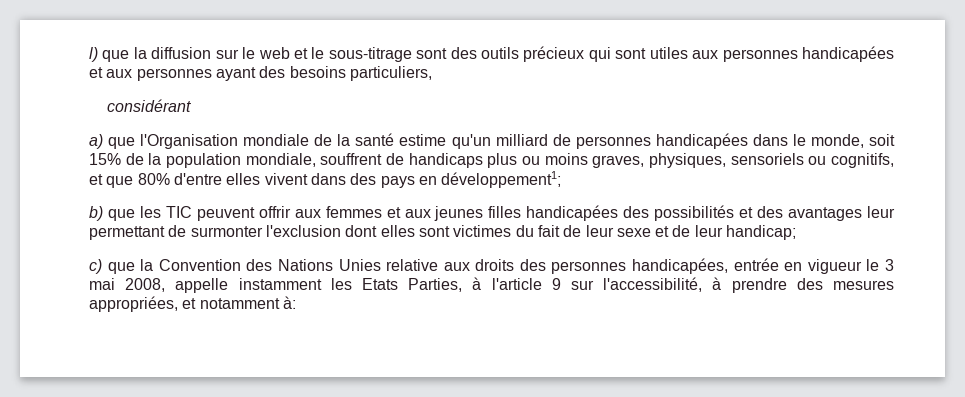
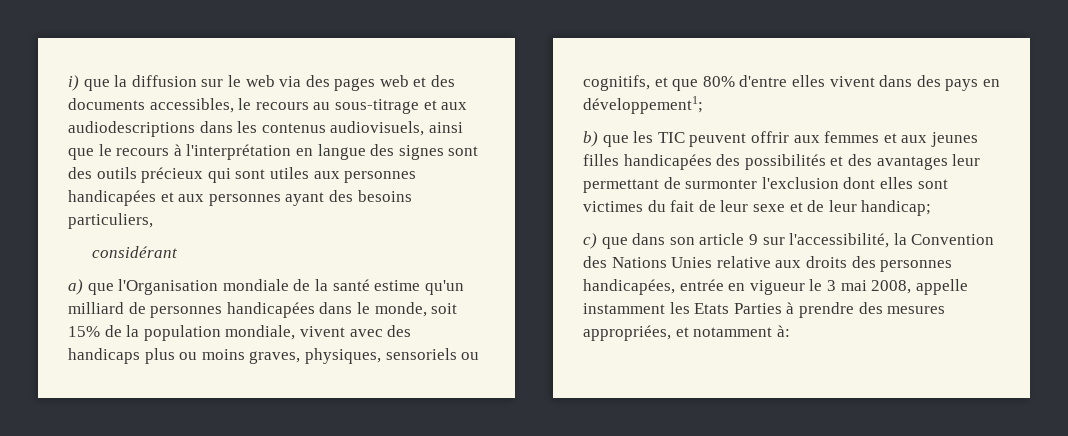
- l) que la diffusion sur le web et le sous-titrage sont des outils précieux qui sont utiles aux personnes handicapées et aux personnes ayant des besoins particuliers,
+ i) que la diffusion sur le web via des pages web et des documents accessibles, le recours au sous-titrage et aux audiodescriptions dans les contenus audiovisuels, ainsi que le recours à l'interprétation en langue des signes sont des outils précieux qui sont utiles aux personnes handicapées et aux personnes ayant des besoins particuliers,
- a) que l'Organisation mondiale de la santé estime qu'un milliard de personnes handicapées dans le monde, soit 15% de la population mondiale, souffrent de handicaps plus ou moins graves, physiques, sensoriels ou cognitifs, et que 80% d'entre elles vivent dans des pays en développement1;
+ a) que l'Organisation mondiale de la santé estime qu'un milliard de personnes handicapées dans le monde, soit 15% de la population mondiale, vivent avec des handicaps plus ou moins graves, physiques, sensoriels ou cognitifs, et que 80% d'entre elles vivent dans des pays en développement1;
- c) que la Convention des Nations Unies relative aux droits des personnes handicapées, entrée en vigueur le 3 mai 2008, appelle instamment les Etats Parties, à l'article 9 sur l'accessibilité, à prendre des mesures appropriées, et notamment à:
+ c) que dans son article 9 sur l'accessibilité, la Convention des Nations Unies relative aux droits des personnes handicapées, entrée en vigueur le 3 mai 2008, appelle instamment les Etats Parties à prendre des mesures appropriées, et notamment à:

